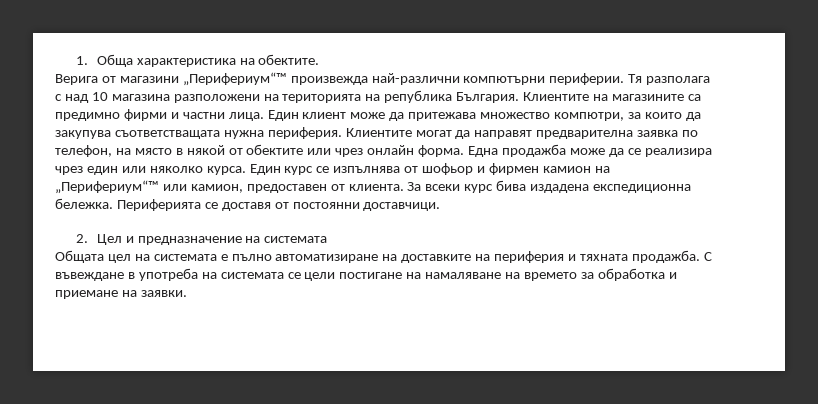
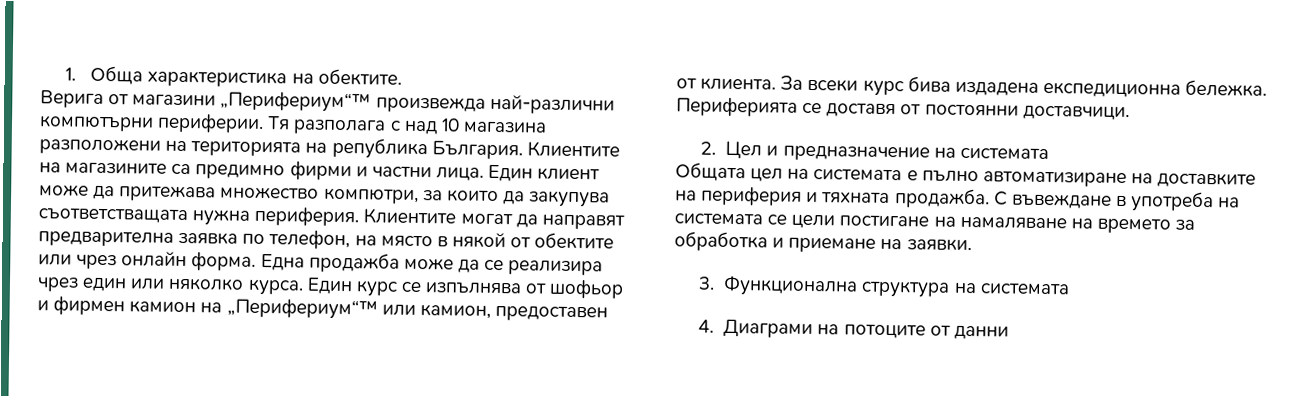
+ 3. Функционална структура на системата
+ 4. Диаграми на потоците от данни

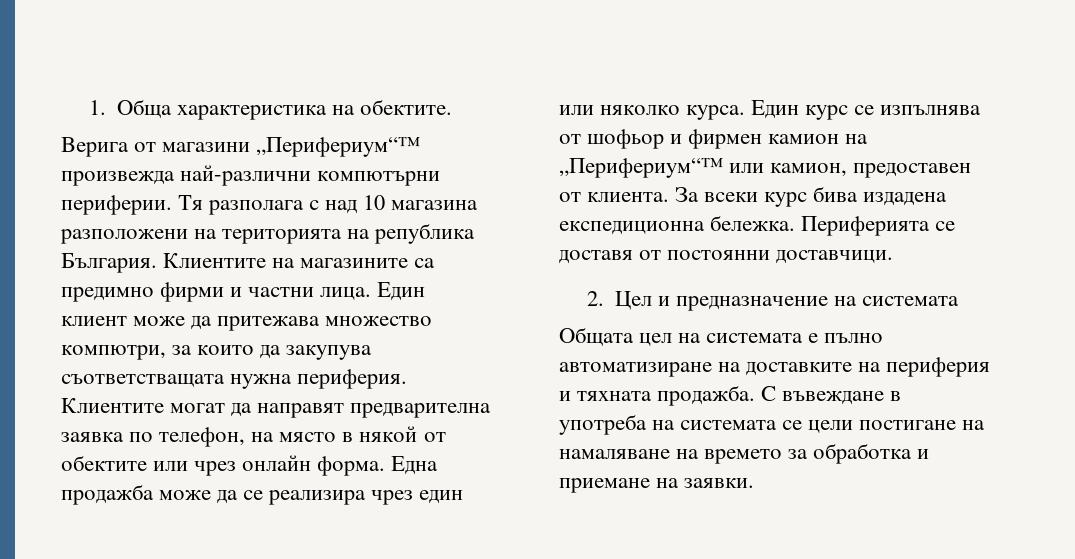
- 3. Функционална структура на системата
- 4. Диаграми на потоците от данни

